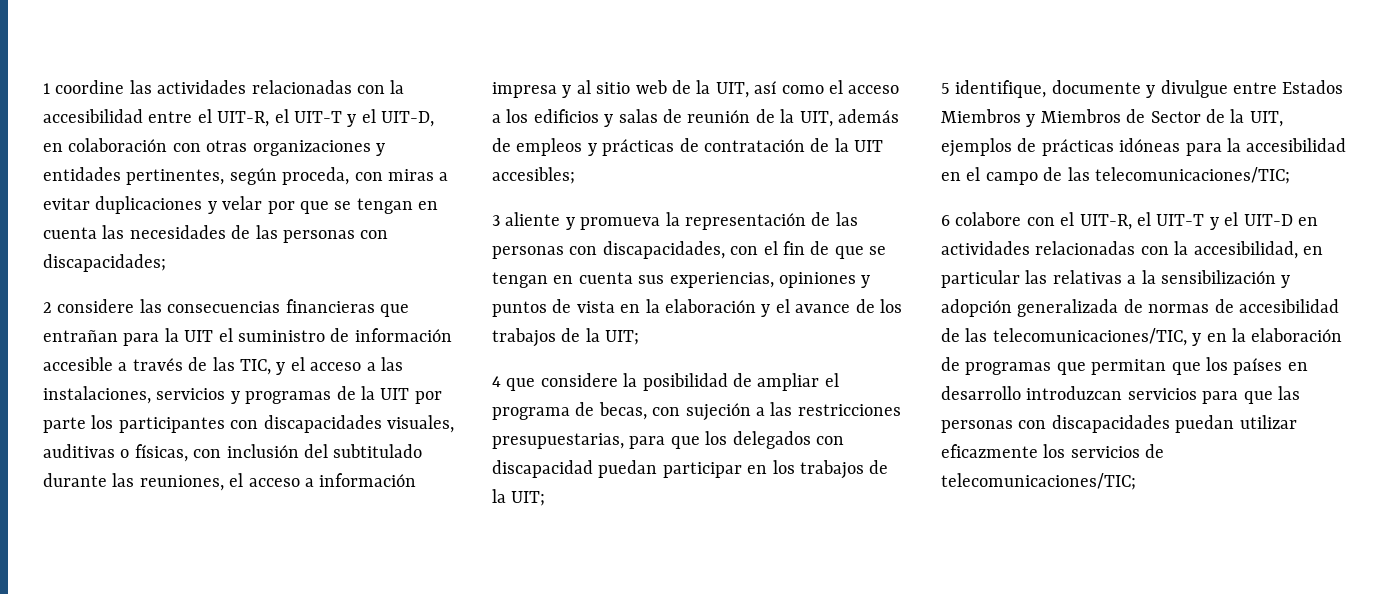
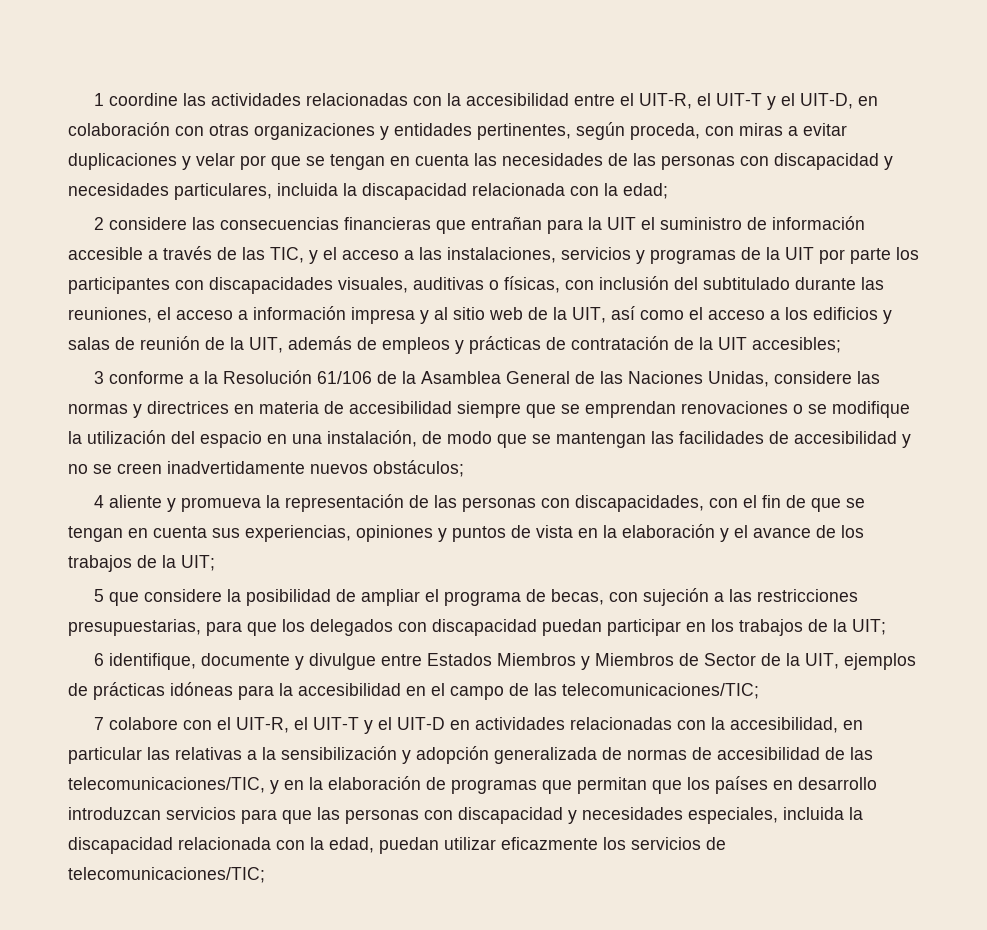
- 1 coordine las actividades relacionadas con la accesibilidad entre el UIT-R, el UIT-T y el UIT-D, en colaboración con otras organizaciones y entidades pertinentes, según proceda, con miras a evitar duplicaciones y velar por que se tengan en cuenta las necesidades de las personas con discapacidades;
+ 1 coordine las actividades relacionadas con la accesibilidad entre el UIT-R, el UIT-T y el UIT-D, en colaboración con otras organizaciones y entidades pertinentes, según proceda, con miras a evitar duplicaciones y velar por que se tengan en cuenta las necesidades de las personas con discapacidad y necesidades particulares, incluida la discapacidad relacionada con la edad;
- 3 aliente y promueva la representación de las personas con discapacidades, con el fin de que se tengan en cuenta sus experiencias, opiniones y puntos de vista en la elaboración y el avance de los trabajos de la UIT;
+ 3 conforme a la Resolución 61/106 de la Asamblea General de las Naciones Unidas, considere las normas y directrices en materia de accesibilidad siempre que se emprendan renovaciones o se modifique la utilización del espacio en una instalación, de modo que se mantengan las facilidades de accesibilidad y no se creen inadvertidamente nuevos obstáculos;
+ 4 aliente y promueva la representación de las personas con discapacidades, con el fin de que se tengan en cuenta sus experiencias, opiniones y puntos de vista en la elaboración y el avance de los trabajos de la UIT;
- 4 que considere la posibilidad de ampliar el programa de becas, con sujeción a las restricciones presupuestarias, para que los delegados con discapacidad puedan participar en los trabajos de la UIT;
+ 5 que considere la posibilidad de ampliar el programa de becas, con sujeción a las restricciones presupuestarias, para que los delegados con discapacidad puedan participar en los trabajos de la UIT;
- 5 identifique, documente y divulgue entre Estados Miembros y Miembros de Sector de la UIT, ejemplos de prácticas idóneas para la accesibilidad en el campo de las telecomunicaciones/TIC;
+ 6 identifique, documente y divulgue entre Estados Miembros y Miembros de Sector de la UIT, ejemplos de prácticas idóneas para la accesibilidad en el campo de las telecomunicaciones/TIC;
- 6 colabore con el UIT-R, el UIT-T y el UIT-D en actividades relacionadas con la accesibilidad, en particular las relativas a la sensibilización y adopción generalizada de normas de accesibilidad de las telecomunicaciones/TIC, y en la elaboración de programas que permitan que los países en desarrollo introduzcan servicios para que las personas con discapacidades puedan utilizar eficazmente los servicios de telecomunicaciones/TIC;
+ 7 colabore con el UIT-R, el UIT-T y el UIT-D en actividades relacionadas con la accesibilidad, en particular las relativas a la sensibilización y adopción generalizada de normas de accesibilidad de las telecomunicaciones/TIC, y en la elaboración de programas que permitan que los países en desarrollo introduzcan servicios para que las personas con discapacidad y necesidades especiales, incluida la discapacidad relacionada con la edad, puedan utilizar eficazmente los servicios de telecomunicaciones/TIC;

